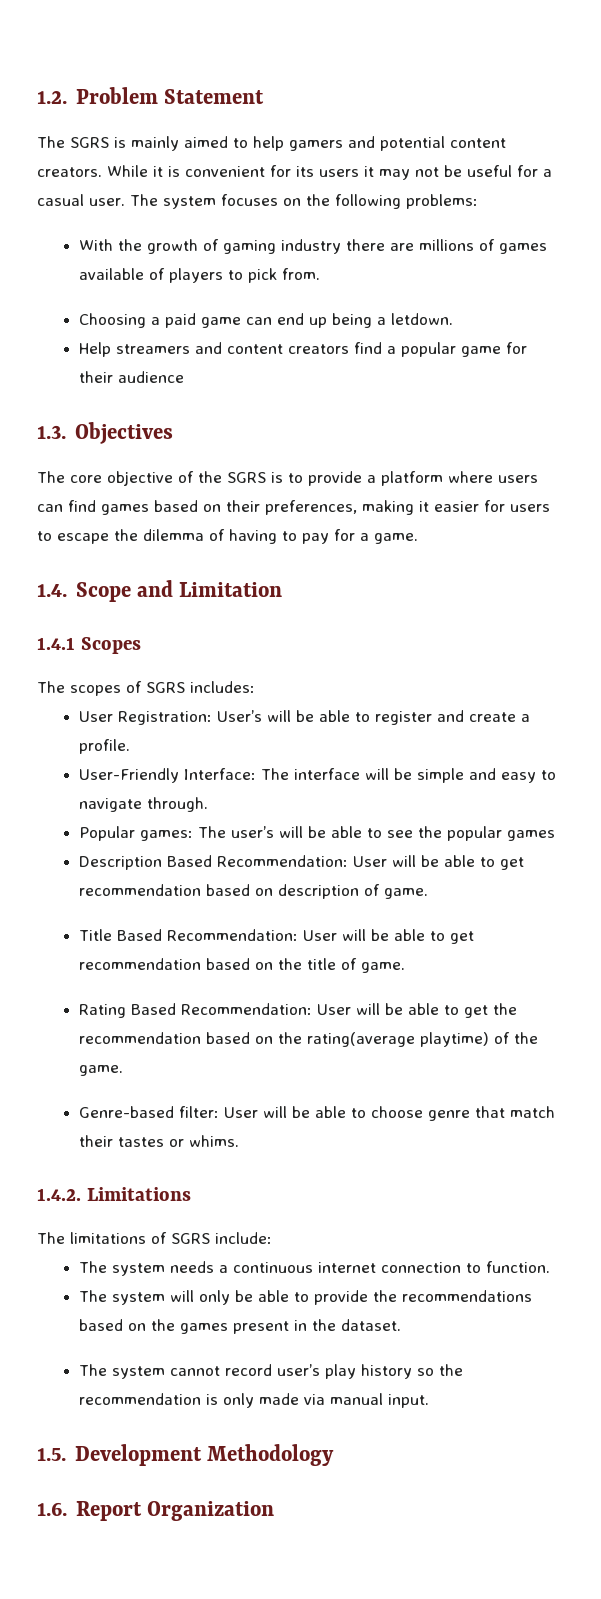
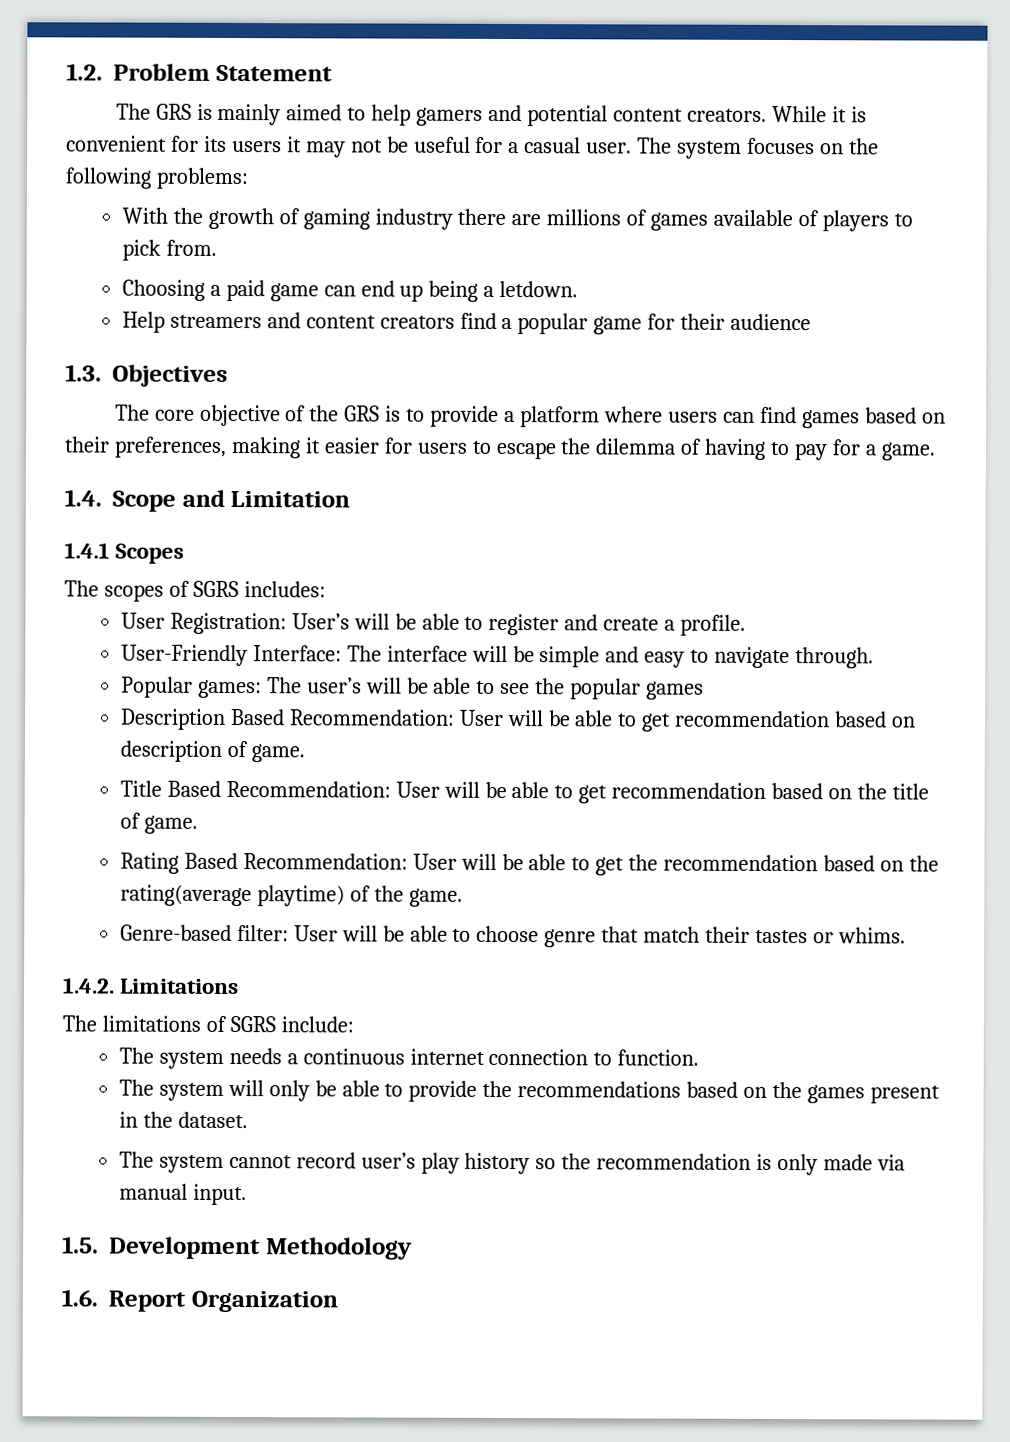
- The SGRS is mainly aimed to help gamers and potential content creators.
+ The GRS is mainly aimed to help gamers and potential content creators.
- The core objective of the SGRS is to provide a platform where users can find games based on their preferences, making it easier for users to escape the dilemma of having to pay for a game.
+ The core objective of the GRS is to provide a platform where users can find games based on their preferences, making it easier for users to escape the dilemma of having to pay for a game.

